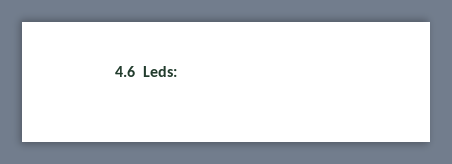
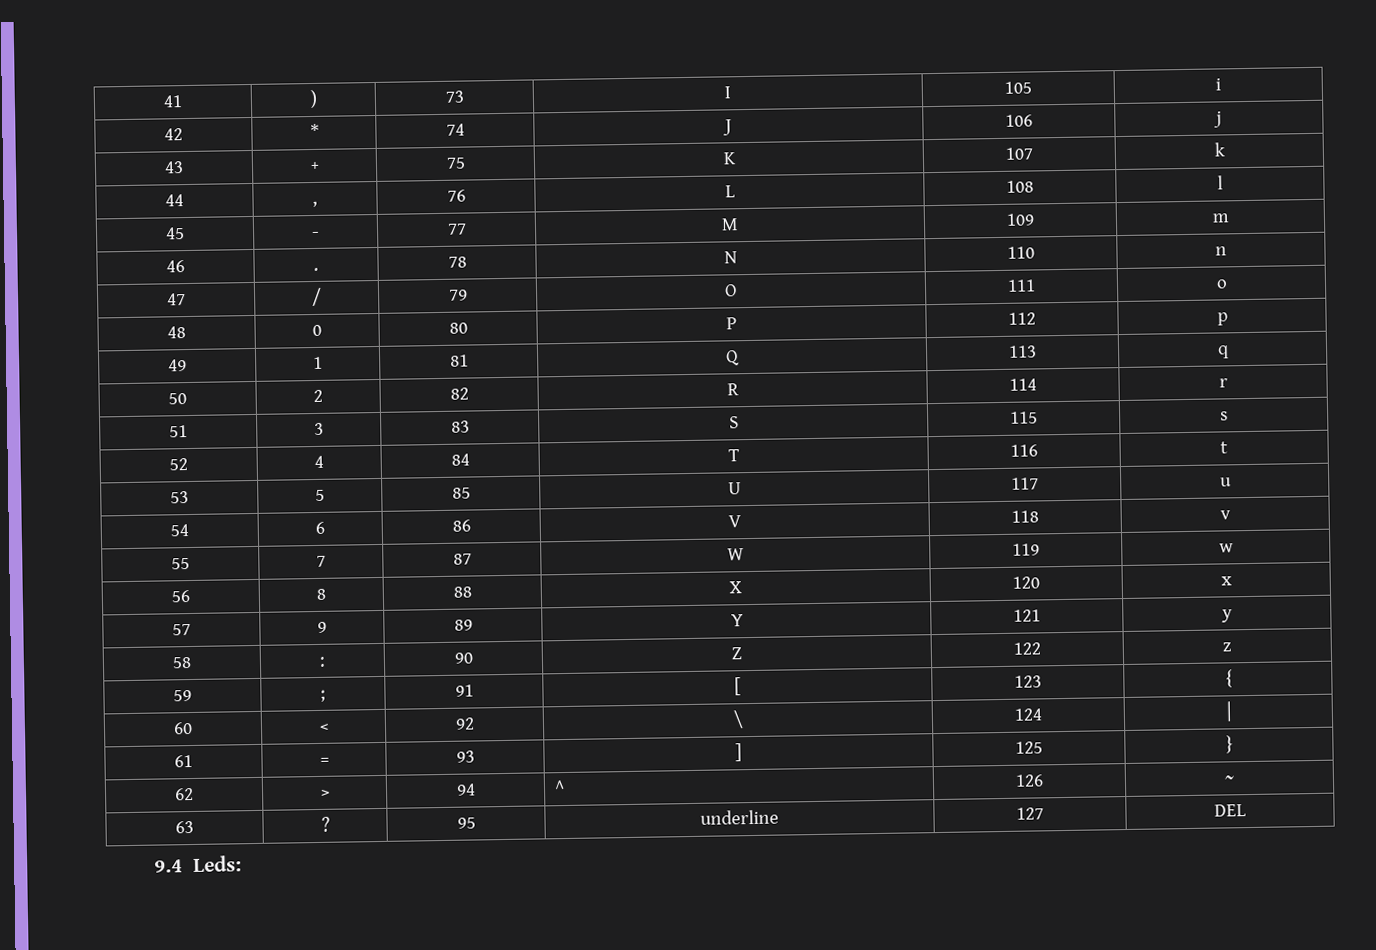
- 4.6 Leds:
+ 41 | ) | 73 | I | 105 | i
+ 42 | * | 74 | J | 106 | j
+ 43 | + | 75 | K | 107 | k
+ 44 | , | 76 | L | 108 | l
+ 45 | - | 77 | M | 109 | m
+ 46 | . | 78 | N | 110 | n
+ 47 | / | 79 | O | 111 | o
+ 48 | 0 | 80 | P | 112 | p
+ 49 | 1 | 81 | Q | 113 | q
+ 50 | 2 | 82 | R | 114 | r
+ 51 | 3 | 83 | S | 115 | s
+ 52 | 4 | 84 | T | 116 | t
+ 53 | 5 | 85 | U | 117 | u
+ 54 | 6 | 86 | V | 118 | v
+ 55 | 7 | 87 | W | 119 | w
+ 56 | 8 | 88 | X | 120 | x
+ 57 | 9 | 89 | Y | 121 | y
+ 58 | : | 90 | Z | 122 | z
+ 59 | ; | 91 | [ | 123 | {
+ 60 | < | 92 | \ | 124 | |
+ 61 | = | 93 | ] | 125 | }
+ 62 | > | 94 | ^ | 126 | ~
+ 63 | ? | 95 | underline | 127 | DEL
+ 9.4 Leds:

